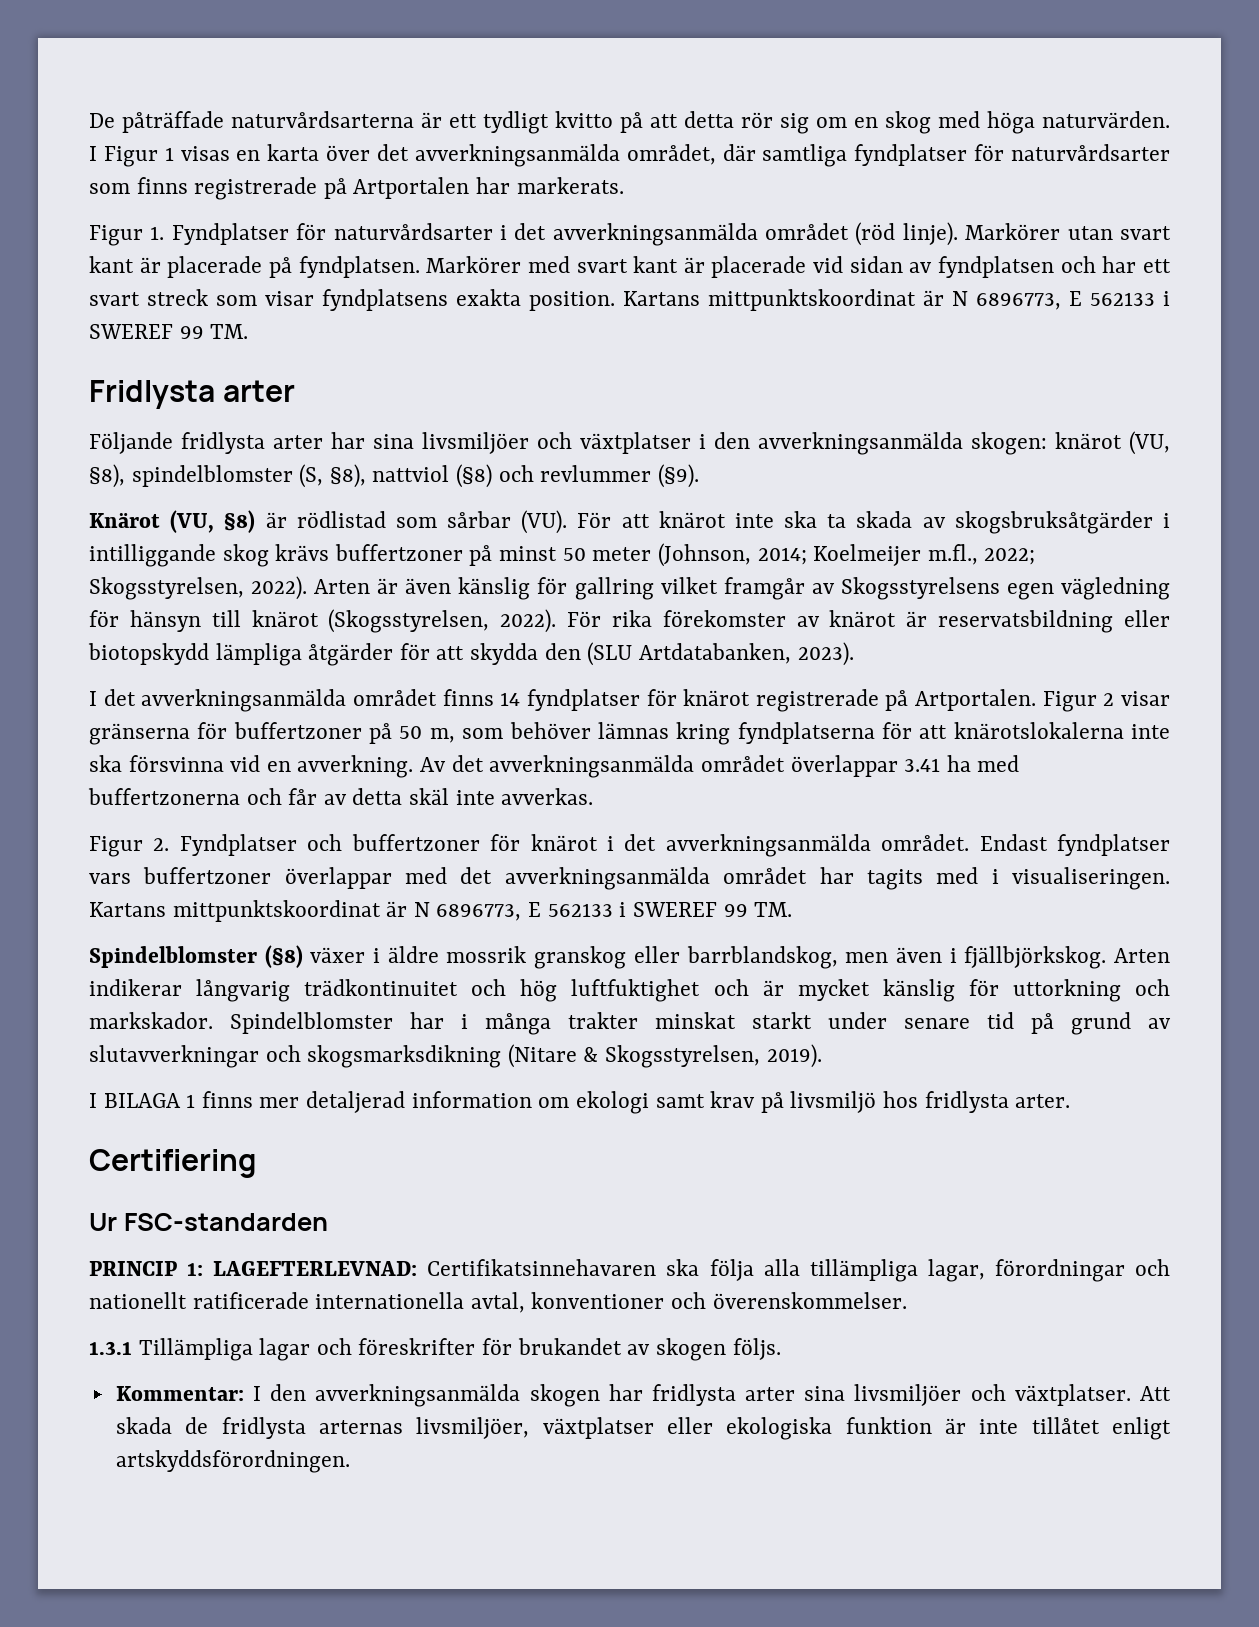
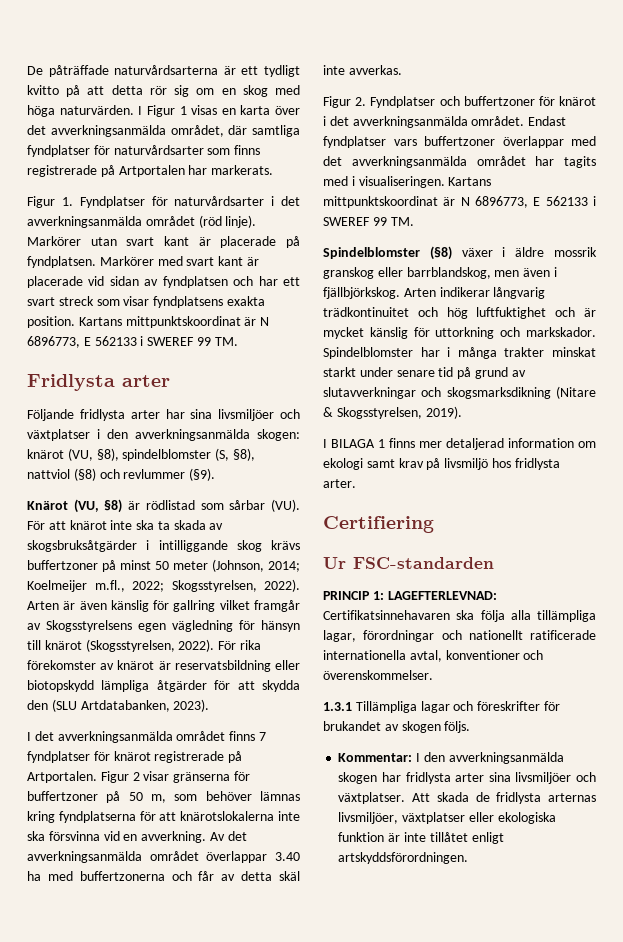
- I det avverkningsanmälda området finns 14 fyndplatser för knärot registrerade på Artportalen.
+ I det avverkningsanmälda området finns 7 fyndplatser för knärot registrerade på Artportalen.
- Av det avverkningsanmälda området överlappar 3.41 ha med buffertzonerna och får av detta skäl inte avverkas.
+ Av det avverkningsanmälda området överlappar 3.40 ha med buffertzonerna och får av detta skäl inte avverkas.

